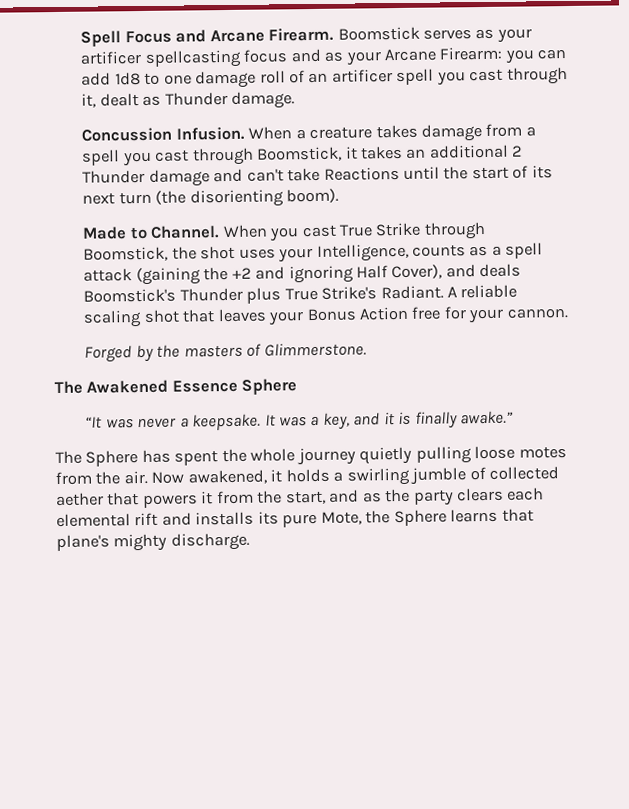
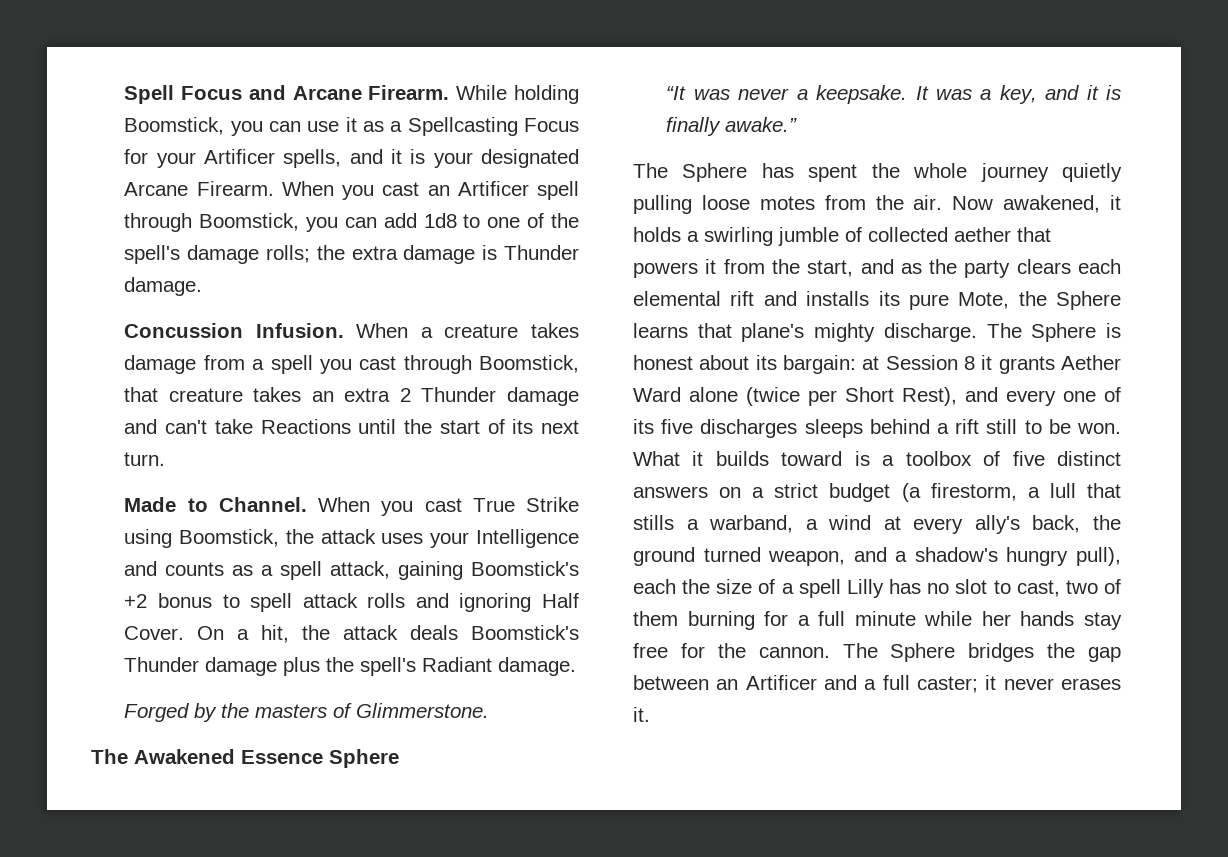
- Boomstick serves as your artificer spellcasting focus and as your Arcane Firearm: you can add 1d8 to one damage roll of an artificer spell you cast through it, dealt as Thunder damage.
+ While holding Boomstick, you can use it as a Spellcasting Focus for your Artificer spells, and it is your designated Arcane Firearm. When you cast an Artificer spell through Boomstick, you can add 1d8 to one of the spell's damage rolls; the extra damage is Thunder damage.
- When a creature takes damage from a spell you cast through Boomstick, it takes an additional 2 Thunder damage and can't take Reactions until the start of its next turn (the disorienting boom).
+ When a creature takes damage from a spell you cast through Boomstick, that creature takes an extra 2 Thunder damage and can't take Reactions until the start of its next turn.
- When you cast True Strike through Boomstick, the shot uses your Intelligence, counts as a spell attack (gaining the +2 and ignoring Half Cover), and deals Boomstick's Thunder plus True Strike's Radiant. A reliable scaling shot that leaves your Bonus Action free for your cannon.
+ When you cast True Strike using Boomstick, the attack uses your Intelligence and counts as a spell attack, gaining Boomstick's +2 bonus to spell attack rolls and ignoring Half Cover. On a hit, the attack deals Boomstick's Thunder damage plus the spell's Radiant damage.
+ The Sphere is honest about its bargain: at Session 8 it grants Aether Ward alone (twice per Short Rest), and every one of its five discharges sleeps behind a rift still to be won. What it builds toward is a toolbox of five distinct answers on a strict budget (a firestorm, a lull that stills a warband, a wind at every ally's back, the ground turned weapon, and a shadow's hungry pull), each the size of a spell Lilly has no slot to cast, two of them burning for a full minute while her hands stay free for the cannon. The Sphere bridges the gap between an Artificer and a full caster; it never erases it.

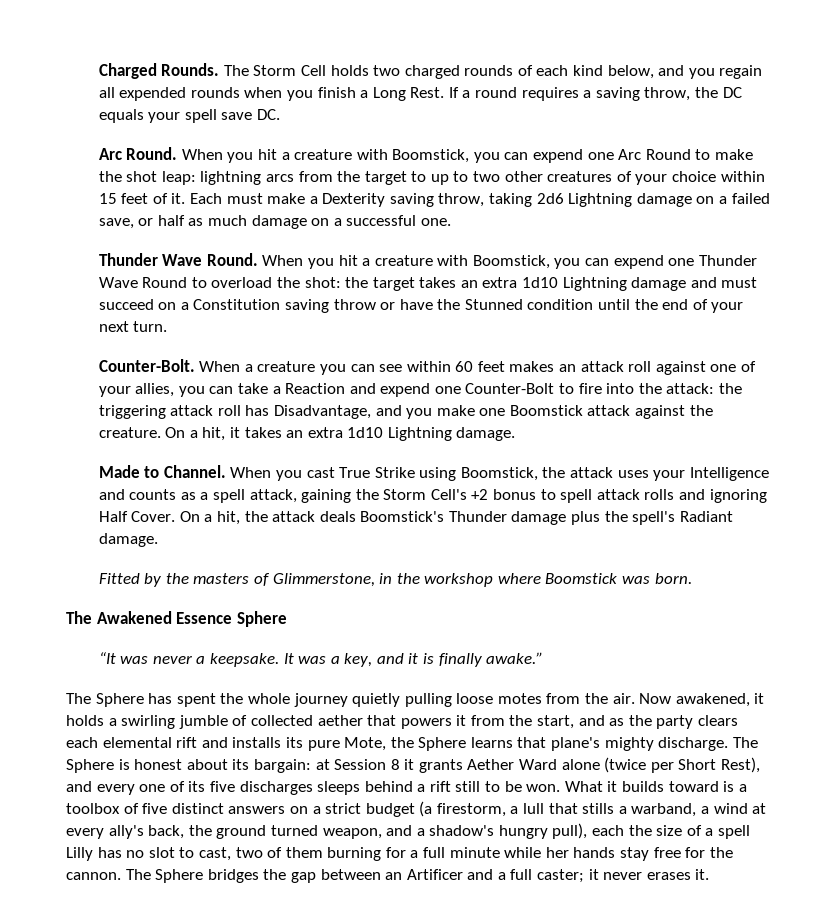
- Spell Focus and Arcane Firearm. While holding Boomstick, you can use it as a Spellcasting Focus for your Artificer spells, and it is your designated Arcane Firearm. When you cast an Artificer spell through Boomstick, you can add 1d8 to one of the spell's damage rolls; the extra damage is Thunder damage.
- Concussion Infusion. When a creature takes damage from a spell you cast through Boomstick, that creature takes an extra 2 Thunder damage and can't take Reactions until the start of its next turn.
+ Charged Rounds. The Storm Cell holds two charged rounds of each kind below, and you regain all expended rounds when you finish a Long Rest. If a round requires a saving throw, the DC equals your spell save DC.
+ Arc Round. When you hit a creature with Boomstick, you can expend one Arc Round to make the shot leap: lightning arcs from the target to up to two other creatures of your choice within 15 feet of it. Each must make a Dexterity saving throw, taking 2d6 Lightning damage on a failed save, or half as much damage on a successful one.
+ Thunder Wave Round. When you hit a creature with Boomstick, you can expend one Thunder Wave Round to overload the shot: the target takes an extra 1d10 Lightning damage and must succeed on a Constitution saving throw or have the Stunned condition until the end of your next turn.
+ Counter-Bolt. When a creature you can see within 60 feet makes an attack roll against one of your allies, you can take a Reaction and expend one Counter-Bolt to fire into the attack: the triggering attack roll has Disadvantage, and you make one Boomstick attack against the creature. On a hit, it takes an extra 1d10 Lightning damage.
- When you cast True Strike using Boomstick, the attack uses your Intelligence and counts as a spell attack, gaining Boomstick's +2 bonus to spell attack rolls and ignoring Half Cover.
+ When you cast True Strike using Boomstick, the attack uses your Intelligence and counts as a spell attack, gaining the Storm Cell's +2 bonus to spell attack rolls and ignoring Half Cover.
- Forged by the masters of Glimmerstone.
+ Fitted by the masters of Glimmerstone, in the workshop where Boomstick was born.

